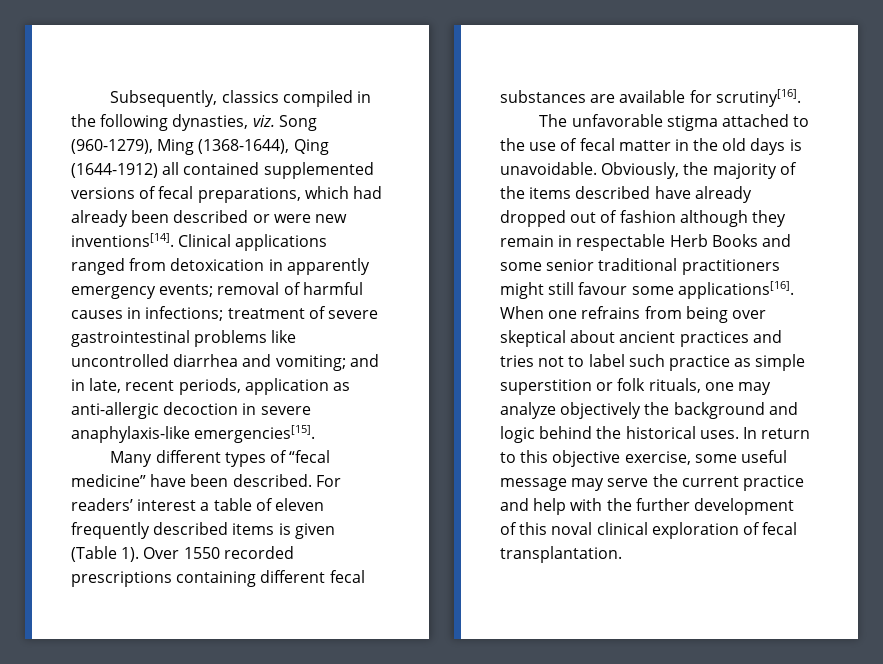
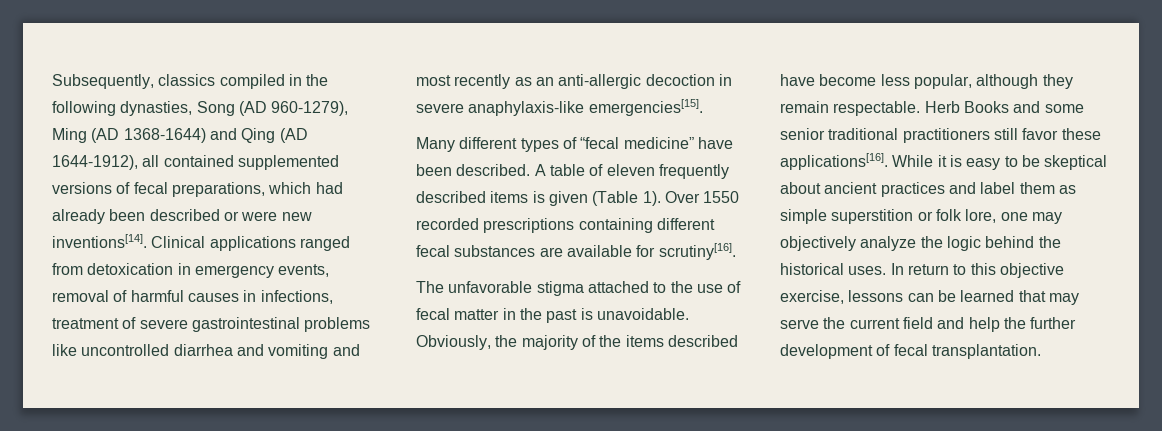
- Subsequently, classics compiled in the following dynasties, viz. Song (960-1279), Ming (1368-1644), Qing (1644-1912) all contained supplemented versions of fecal preparations, which had already been described or were new inventions[14].
+ Subsequently, classics compiled in the following dynasties, Song (AD 960-1279), Ming (AD 1368-1644) and Qing (AD 1644-1912), all contained supplemented versions of fecal preparations, which had already been described or were new inventions[14].
- Clinical applications ranged from detoxication in apparently emergency events; removal of harmful causes in infections; treatment of severe gastrointestinal problems like uncontrolled diarrhea and vomiting; and in late, recent periods, application as anti-allergic decoction in severe anaphylaxis-like emergencies[15].
+ Clinical applications ranged from detoxication in emergency events, removal of harmful causes in infections, treatment of severe gastrointestinal problems like uncontrolled diarrhea and vomiting and most recently as an anti-allergic decoction in severe anaphylaxis-like emergencies[15].
- For readers’ interest a table of eleven frequently described items is given (Table 1).
+ A table of eleven frequently described items is given (Table 1).
- The unfavorable stigma attached to the use of fecal matter in the old days is unavoidable.
+ The unfavorable stigma attached to the use of fecal matter in the past is unavoidable.
- Obviously, the majority of the items described have already dropped out of fashion although they remain in respectable Herb Books and some senior traditional practitioners might still favour some applications[16]. When one refrains from being over skeptical about ancient practices and tries not to label such practice as simple superstition or folk rituals, one may analyze objectively the background and logic behind the historical uses.
+ Obviously, the majority of the items described have become less popular, although they remain respectable. Herb Books and some senior traditional practitioners still favor these applications[16]. While it is easy to be skeptical about ancient practices and label them as simple superstition or folk lore, one may objectively analyze the logic behind the historical uses.
- In return to this objective exercise, some useful message may serve the current practice and help with the further development of this noval clinical exploration of fecal transplantation.
+ In return to this objective exercise, lessons can be learned that may serve the current field and help the further development of fecal transplantation.

